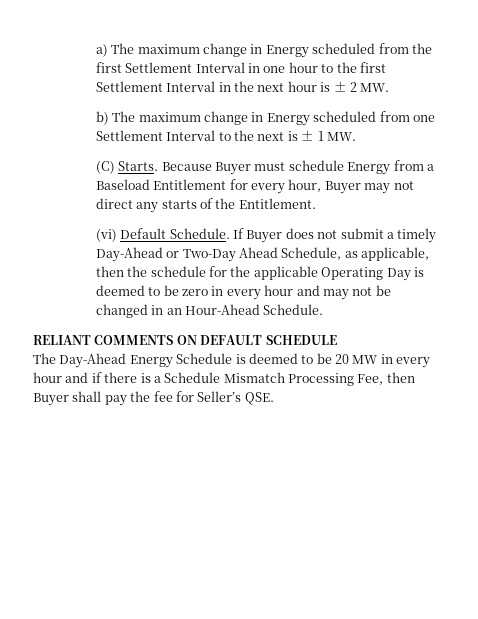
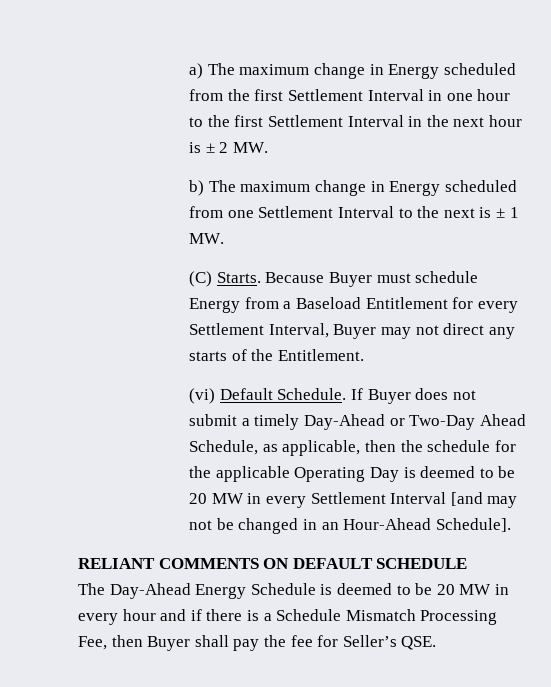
- Because Buyer must schedule Energy from a Baseload Entitlement for every hour, Buyer may not direct any starts of the Entitlement.
+ Because Buyer must schedule Energy from a Baseload Entitlement for every Settlement Interval, Buyer may not direct any starts of the Entitlement.
- If Buyer does not submit a timely Day-Ahead or Two-Day Ahead Schedule, as applicable, then the schedule for the applicable Operating Day is deemed to be zero in every hour and may not be changed in an Hour-Ahead Schedule.
+ If Buyer does not submit a timely Day-Ahead or Two-Day Ahead Schedule, as applicable, then the schedule for the applicable Operating Day is deemed to be 20 MW in every Settlement Interval [and may not be changed in an Hour-Ahead Schedule].

